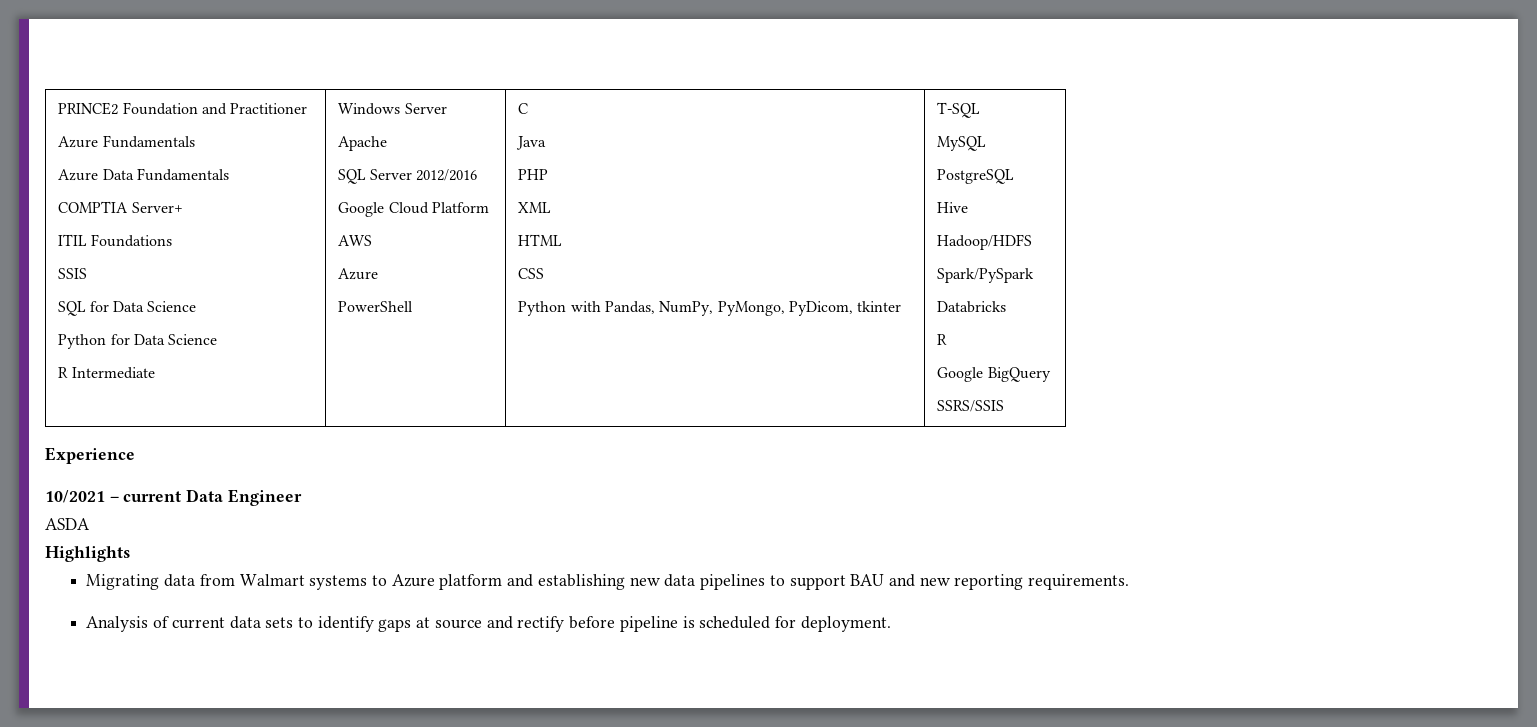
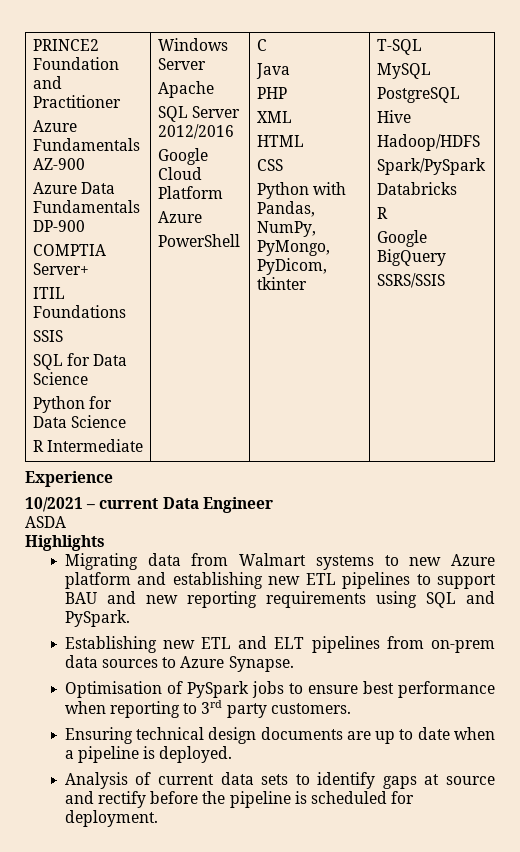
- Azure Fundamentals
+ Azure Fundamentals AZ-900
- Azure Data Fundamentals
+ Azure Data Fundamentals DP-900
- AWS
- Migrating data from Walmart systems to Azure platform and establishing new data pipelines to support BAU and new reporting requirements.
+ Migrating data from Walmart systems to new Azure platform and establishing new ETL pipelines to support BAU and new reporting requirements using SQL and PySpark.
+ Establishing new ETL and ELT pipelines from on-prem data sources to Azure Synapse.
+ Optimisation of PySpark jobs to ensure best performance when reporting to 3rd party customers.
+ Ensuring technical design documents are up to date when a pipeline is deployed.
- Analysis of current data sets to identify gaps at source and rectify before pipeline is scheduled for deployment.
+ Analysis of current data sets to identify gaps at source and rectify before the pipeline is scheduled for deployment.

